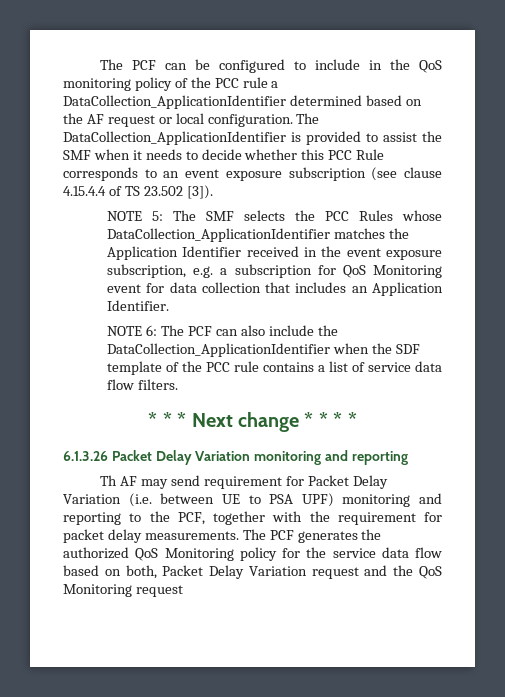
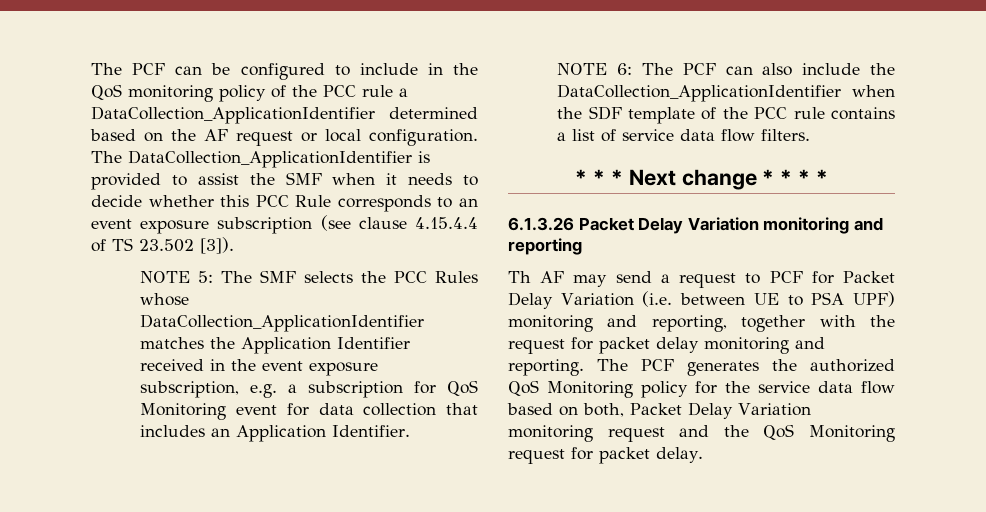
- Th AF may send requirement for Packet Delay Variation (i.e. between UE to PSA UPF) monitoring and reporting to the PCF, together with the requirement for packet delay measurements.
+ Th AF may send a request to PCF for Packet Delay Variation (i.e. between UE to PSA UPF) monitoring and reporting, together with the request for packet delay monitoring and reporting.
- The PCF generates the authorized QoS Monitoring policy for the service data flow based on both, Packet Delay Variation request and the QoS Monitoring request
+ The PCF generates the authorized QoS Monitoring policy for the service data flow based on both, Packet Delay Variation monitoring request and the QoS Monitoring request for packet delay.

